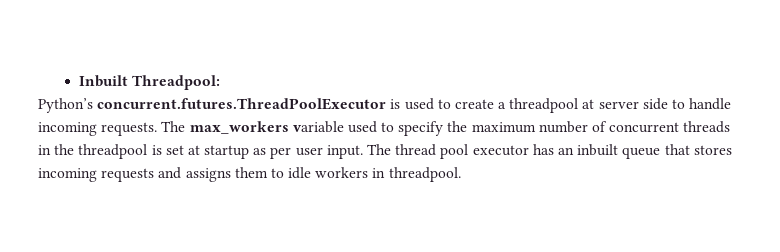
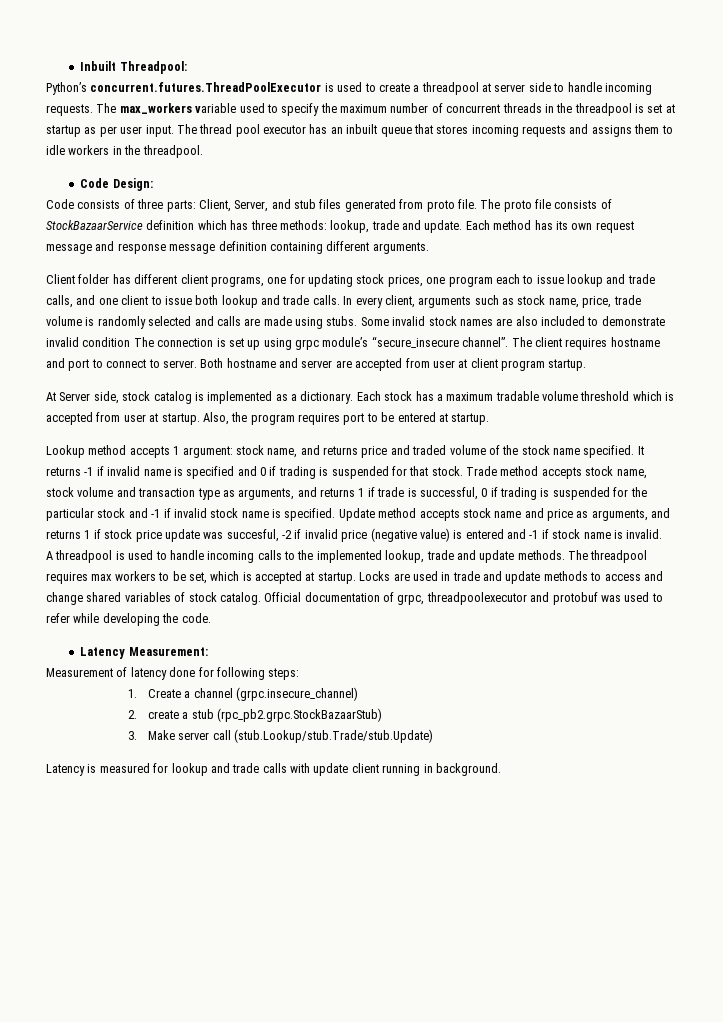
- The thread pool executor has an inbuilt queue that stores incoming requests and assigns them to idle workers in threadpool.
+ The thread pool executor has an inbuilt queue that stores incoming requests and assigns them to idle workers in the threadpool.
+ Code Design:
+ Code consists of three parts: Client, Server, and stub files generated from proto file. The proto file consists of StockBazaarService definition which has three methods: lookup, trade and update. Each method has its own request message and response message definition containing different arguments.
+ Client folder has different client programs, one for updating stock prices, one program each to issue lookup and trade calls, and one client to issue both lookup and trade calls. In every client, arguments such as stock name, price, trade volume is randomly selected and calls are made using stubs. Some invalid stock names are also included to demonstrate invalid condition The connection is set up using grpc module’s “secure_insecure channel”. The client requires hostname and port to connect to server. Both hostname and server are accepted from user at client program startup.
+ At Server side, stock catalog is implemented as a dictionary. Each stock has a maximum tradable volume threshold which is accepted from user at startup. Also, the program requires port to be entered at startup.
+ Lookup method accepts 1 argument: stock name, and returns price and traded volume of the stock name specified. It returns -1 if invalid name is specified and 0 if trading is suspended for that stock. Trade method accepts stock name, stock volume and transaction type as arguments, and returns 1 if trade is successful, 0 if trading is suspended for the particular stock and -1 if invalid stock name is specified. Update method accepts stock name and price as arguments, and returns 1 if stock price update was succesful, -2 if invalid price (negative value) is entered and -1 if stock name is invalid.
+ A threadpool is used to handle incoming calls to the implemented lookup, trade and update methods. The threadpool requires max workers to be set, which is accepted at startup. Locks are used in trade and update methods to access and change shared variables of stock catalog. Official documentation of grpc, threadpoolexecutor and protobuf was used to refer while developing the code.
+ Latency Measurement:
+ Measurement of latency done for following steps:
+ 1. Create a channel (grpc.insecure_channel)
+ 2. create a stub (rpc_pb2.grpc.StockBazaarStub)
+ 3. Make server call (stub.Lookup/stub.Trade/stub.Update)
+ Latency is measured for lookup and trade calls with update client running in background.

